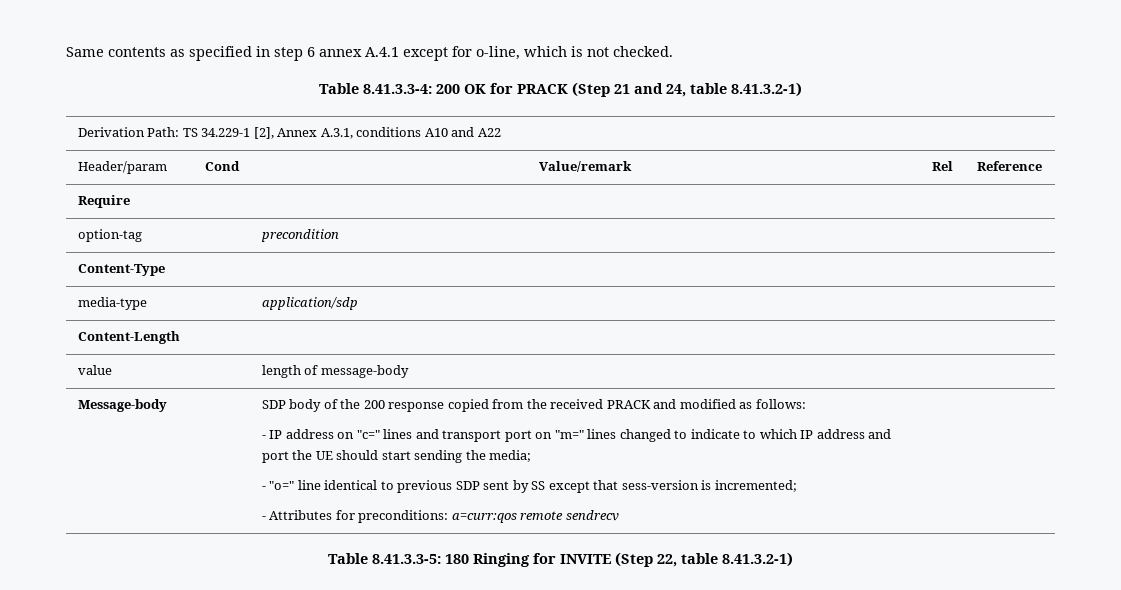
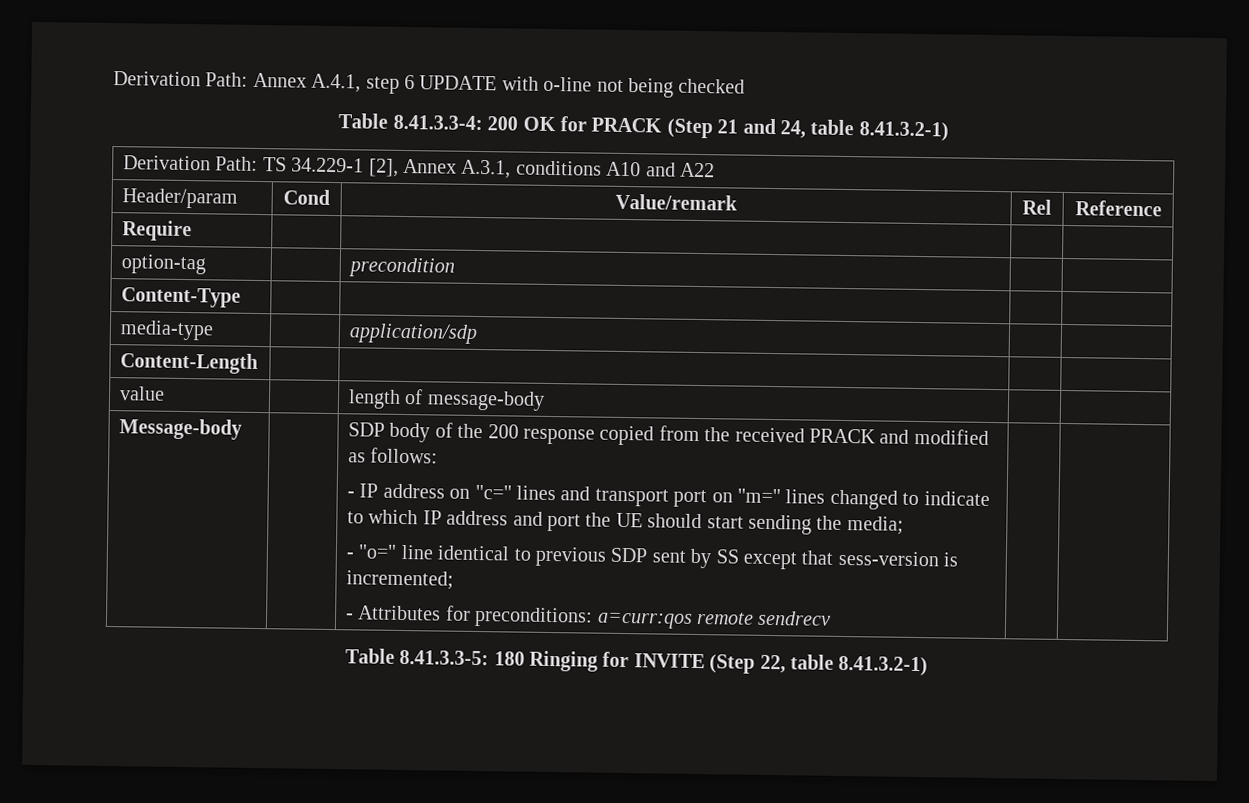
- Same contents as specified in step 6 annex A.4.1 except for o-line, which is not checked.
+ Derivation Path: Annex A.4.1, step 6 UPDATE with o-line not being checked

